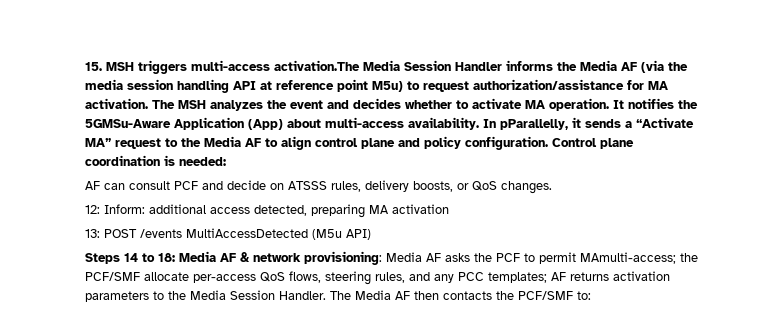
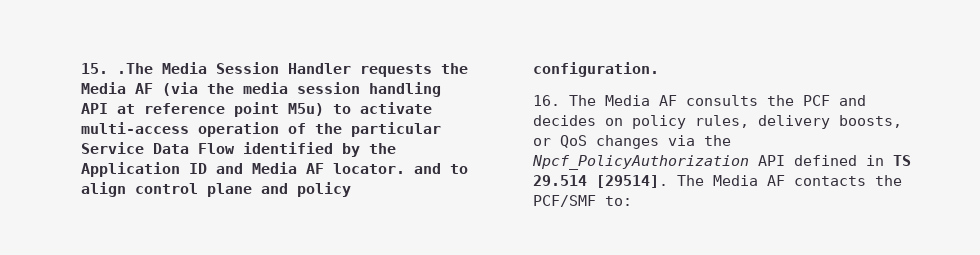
- 15. MSH triggers multi-access activation.The Media Session Handler informs the Media AF (via the media session handling API at reference point M5u) to request authorization/assistance for MA activation. The MSH analyzes the event and decides whether to activate MA operation. It notifies the 5GMSu-Aware Application (App) about multi-access availability. In pParallelly, it sends a “Activate MA” request to the Media AF to align control plane and policy configuration. Control plane coordination is needed:
- AF can consult PCF and decide on ATSSS rules, delivery boosts, or QoS changes.
- 12: Inform: additional access detected, preparing MA activation
- 13: POST /events MultiAccessDetected (M5u API)
- Steps 14 to 18: Media AF & network provisioning: Media AF asks the PCF to permit MAmulti-access; the PCF/SMF allocate per-access QoS flows, steering rules, and any PCC templates; AF returns activation parameters to the Media Session Handler. The Media AF then contacts the PCF/SMF to:
+ 15. .The Media Session Handler requests the Media AF (via the media session handling API at reference point M5u) to activate multi-access operation of the particular Service Data Flow identified by the Application ID and Media AF locator. and to align control plane and policy configuration.
+ 16. The Media AF consults the PCF and decides on policy rules, delivery boosts, or QoS changes via the Npcf_PolicyAuthorization API defined in TS 29.514 [29514]. The Media AF contacts the PCF/SMF to:

